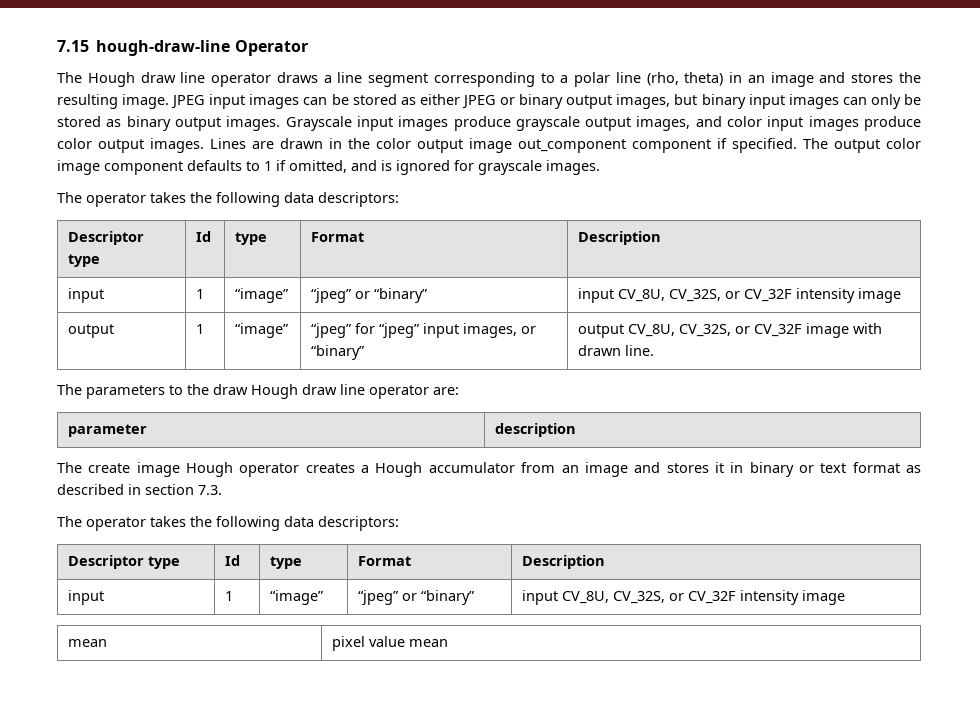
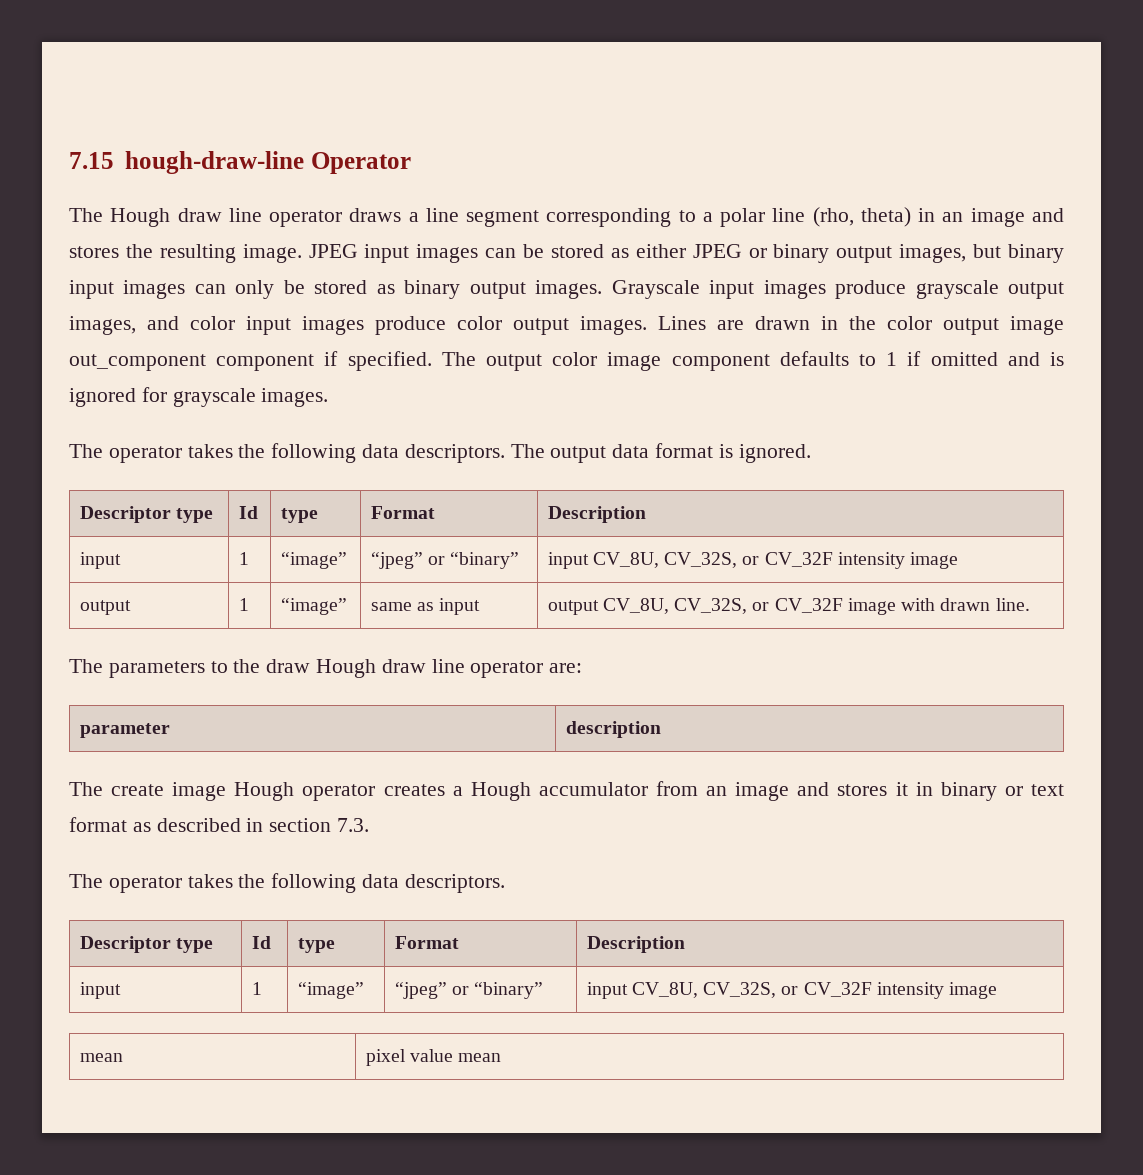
- The output color image component defaults to 1 if omitted, and is ignored for grayscale images.
- The operator takes the following data descriptors:
+ The output color image component defaults to 1 if omitted and is ignored for grayscale images.
+ The operator takes the following data descriptors. The output data format is ignored.
- output | 1 | “image” | “jpeg” for “jpeg” input images, or “binary” | output CV_8U, CV_32S, or CV_32F image with drawn line.
+ output | 1 | “image” | same as input | output CV_8U, CV_32S, or CV_32F image with drawn line.
  The create image Hough operator creates a Hough accumulator from an image and stores it in binary or text format as described in section 7.3.
- The operator takes the following data descriptors:
+ The operator takes the following data descriptors.

